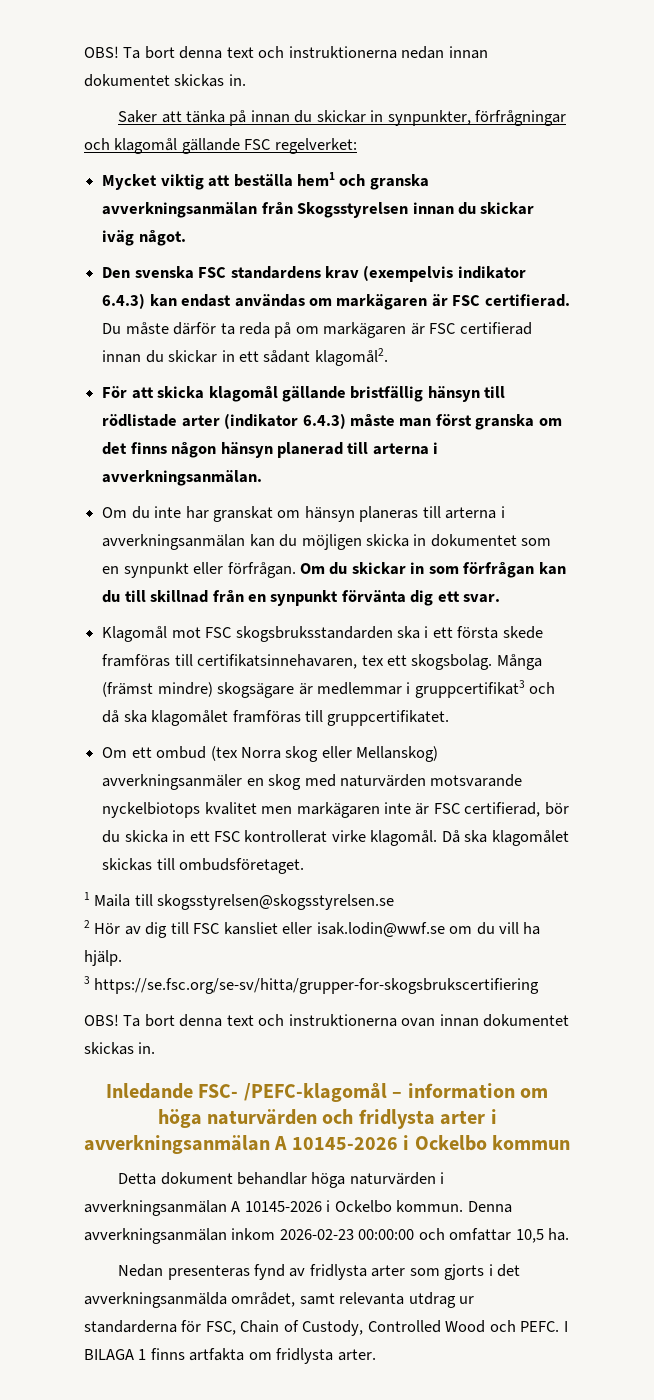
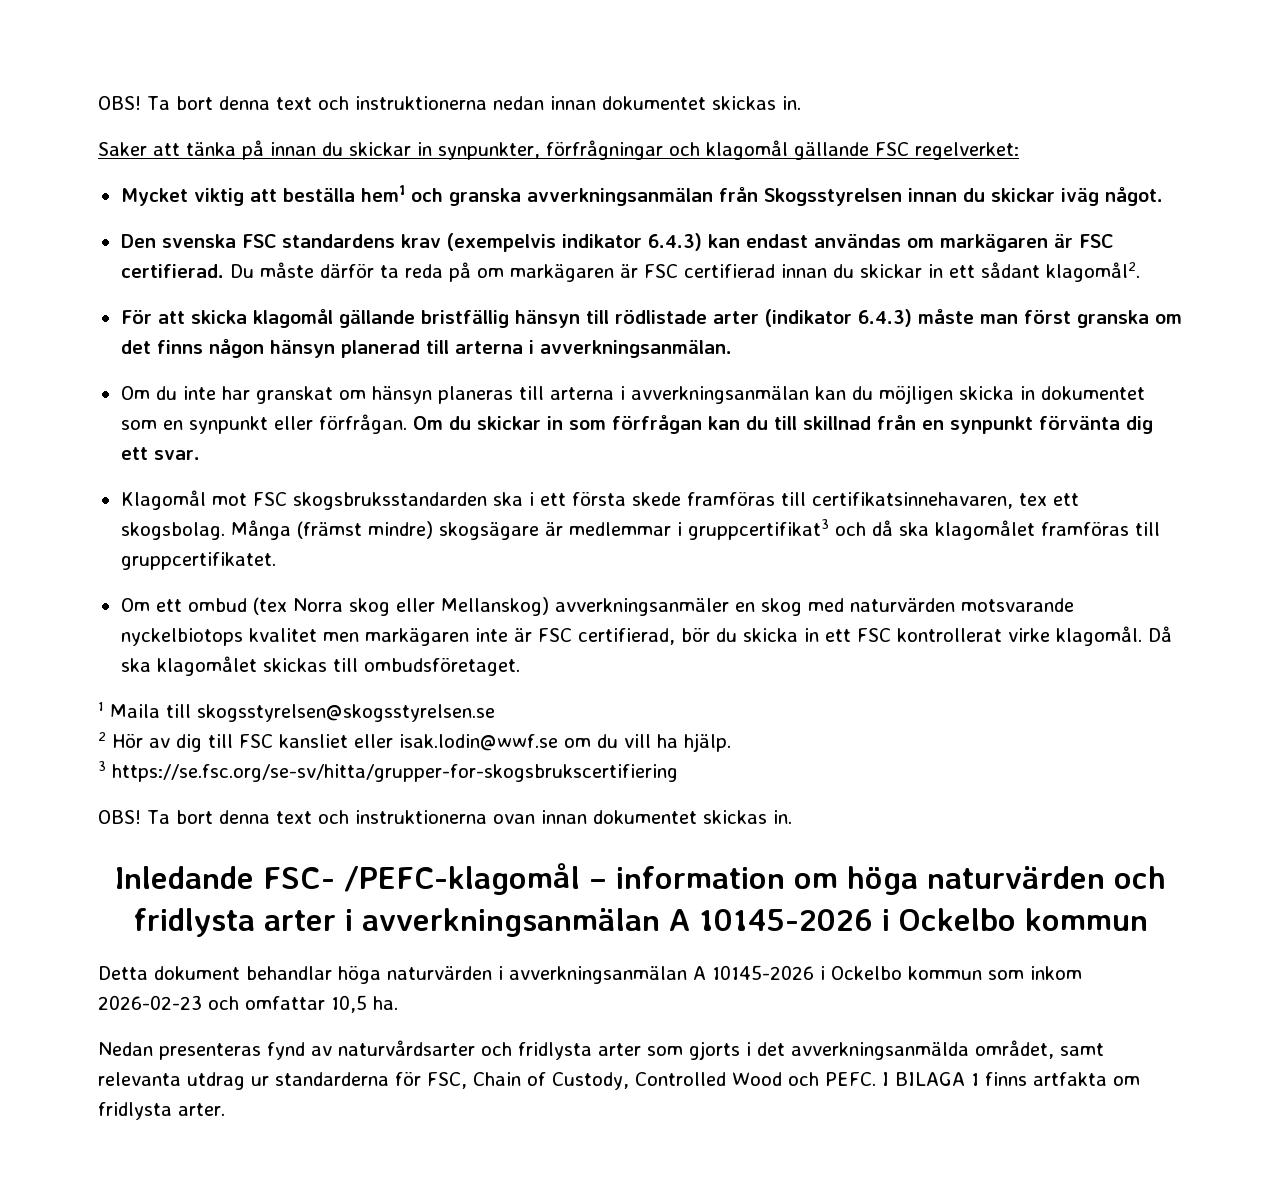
- Detta dokument behandlar höga naturvärden i avverkningsanmälan A 10145-2026 i Ockelbo kommun. Denna avverkningsanmälan inkom 2026-02-23 00:00:00 och omfattar 10,5 ha.
+ Detta dokument behandlar höga naturvärden i avverkningsanmälan A 10145-2026 i Ockelbo kommun som inkom 2026-02-23 och omfattar 10,5 ha.
- Nedan presenteras fynd av fridlysta arter som gjorts i det avverkningsanmälda området, samt relevanta utdrag ur standarderna för FSC, Chain of Custody, Controlled Wood och PEFC.
+ Nedan presenteras fynd av naturvårdsarter och fridlysta arter som gjorts i det avverkningsanmälda området, samt relevanta utdrag ur standarderna för FSC, Chain of Custody, Controlled Wood och PEFC.

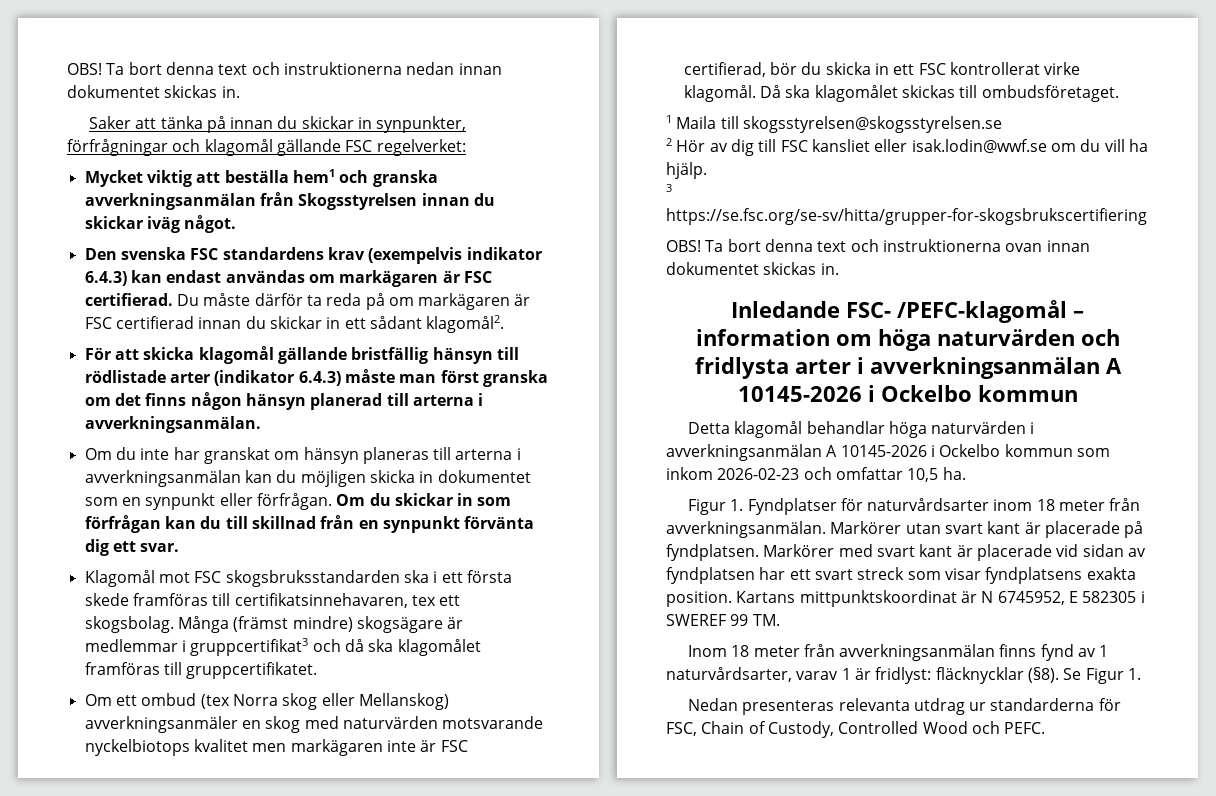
- Detta dokument behandlar höga naturvärden i avverkningsanmälan A 10145-2026 i Ockelbo kommun som inkom 2026-02-23 och omfattar 10,5 ha.
+ Detta klagomål behandlar höga naturvärden i avverkningsanmälan A 10145-2026 i Ockelbo kommun som inkom 2026-02-23 och omfattar 10,5 ha.
- Nedan presenteras fynd av naturvårdsarter och fridlysta arter som gjorts i det avverkningsanmälda området, samt relevanta utdrag ur standarderna för FSC, Chain of Custody, Controlled Wood och PEFC. I BILAGA 1 finns artfakta om fridlysta arter.
+ Figur 1. Fyndplatser för naturvårdsarter inom 18 meter från avverkningsanmälan. Markörer utan svart kant är placerade på fyndplatsen. Markörer med svart kant är placerade vid sidan av fyndplatsen har ett svart streck som visar fyndplatsens exakta position. Kartans mittpunktskoordinat är N 6745952, E 582305 i SWEREF 99 TM.
+ Inom 18 meter från avverkningsanmälan finns fynd av 1 naturvårdsarter, varav 1 är fridlyst: fläcknycklar (§8). Se Figur 1.
+ Nedan presenteras relevanta utdrag ur standarderna för FSC, Chain of Custody, Controlled Wood och PEFC.

